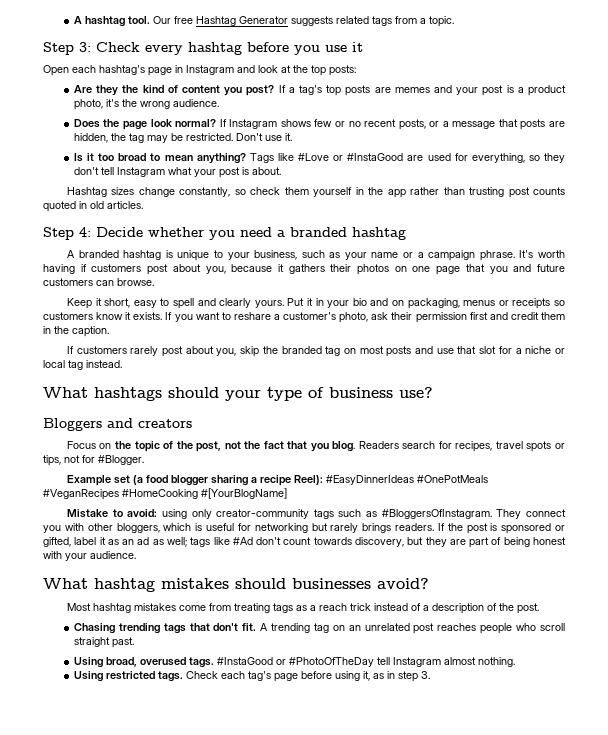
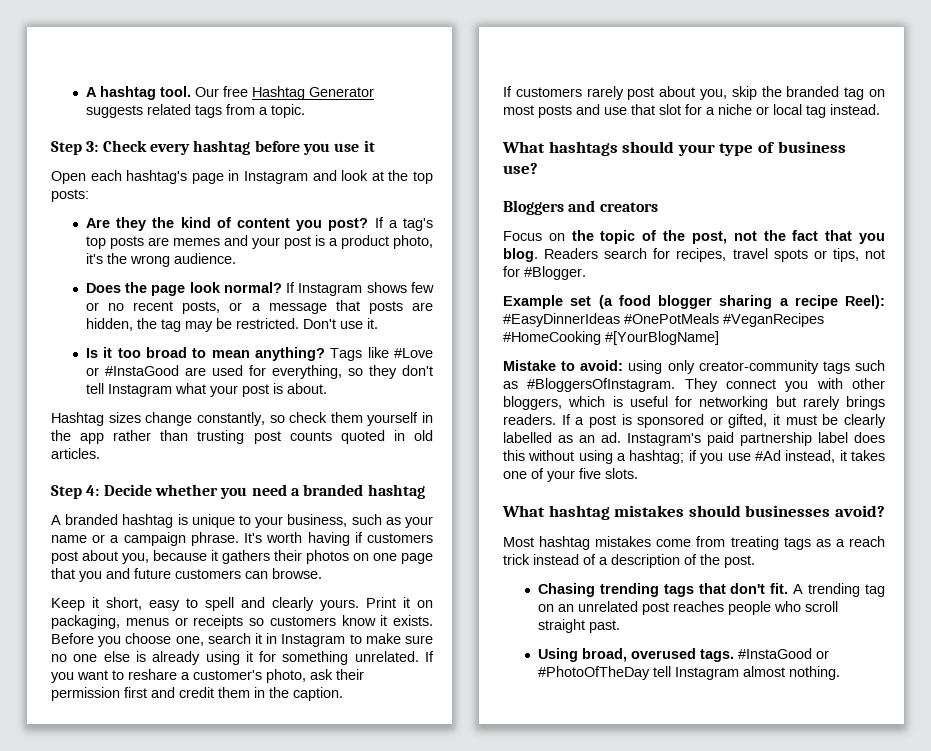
- Put it in your bio and on packaging, menus or receipts so customers know it exists.
+ Print it on packaging, menus or receipts so customers know it exists.
+ Before you choose one, search it in Instagram to make sure no one else is already using it for something unrelated.
- If the post is sponsored or gifted, label it as an ad as well; tags like #Ad don't count towards discovery, but they are part of being honest with your audience.
+ If a post is sponsored or gifted, it must be clearly labelled as an ad. Instagram's paid partnership label does this without using a hashtag; if you use #Ad instead, it takes one of your five slots.
- Using restricted tags. Check each tag's page before using it, as in step 3.

